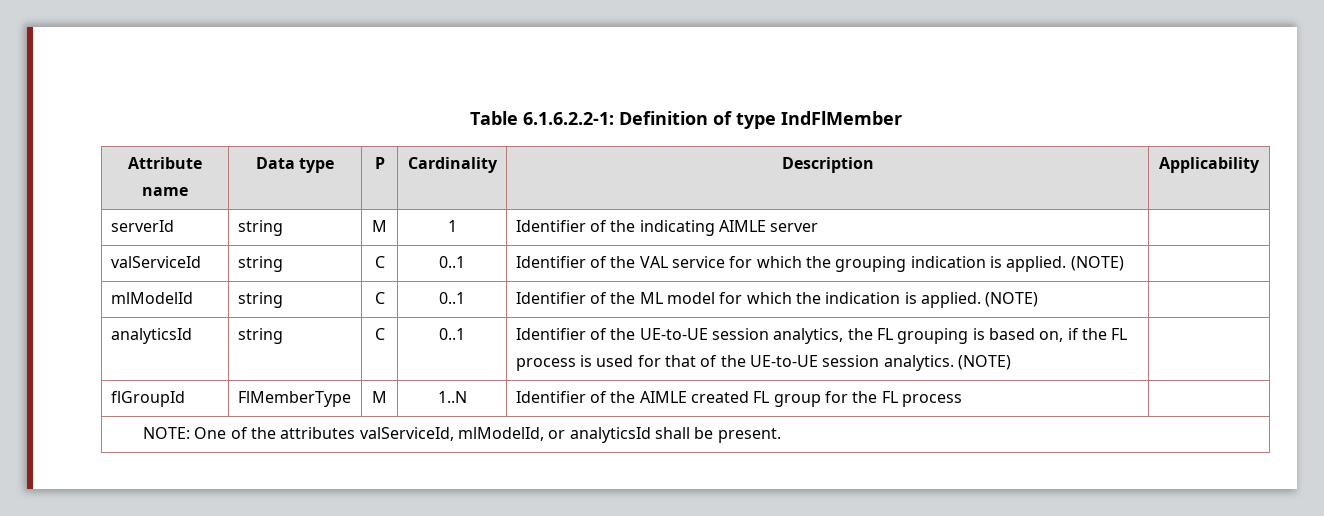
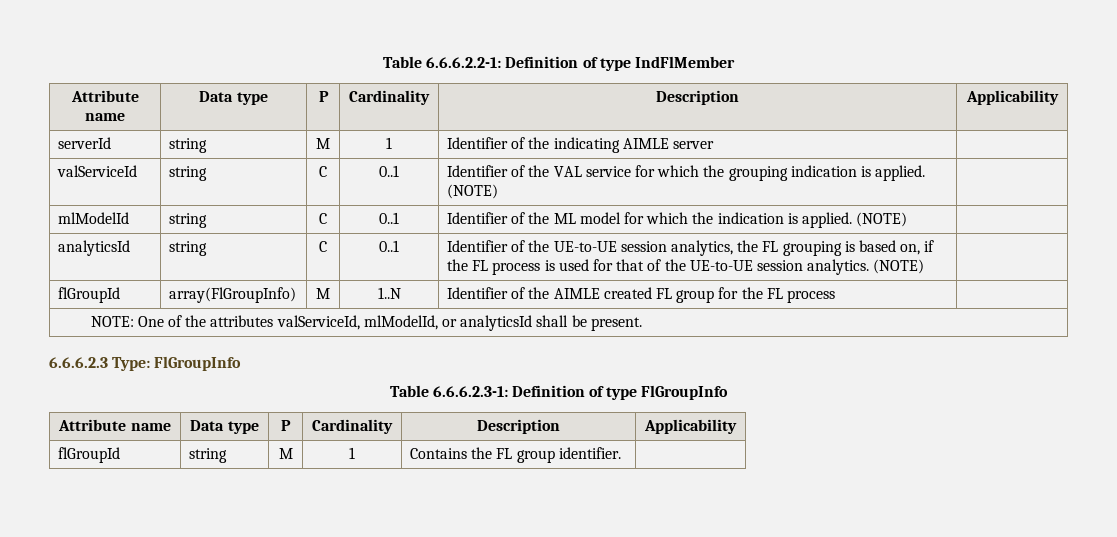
- Table 6.1.6.2.2-1: Definition of type IndFlMember
+ Table 6.6.6.2.2-1: Definition of type IndFlMember
- flGroupId | FlMemberType | M | 1..N | Identifier of the AIMLE created FL group for the FL process |
+ flGroupId | array(FlGroupInfo) | M | 1..N | Identifier of the AIMLE created FL group for the FL process |
+ 6.6.6.2.3 Type: FlGroupInfo
+ Table 6.6.6.2.3-1: Definition of type FlGroupInfo
+ Attribute name | Data type | P | Cardinality | Description | Applicability
+ flGroupId | string | M | 1 | Contains the FL group identifier. |

